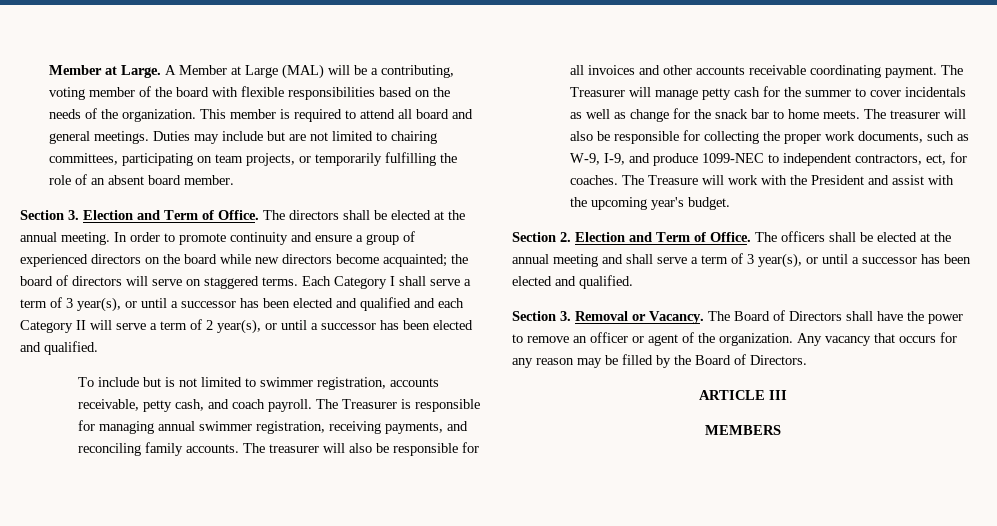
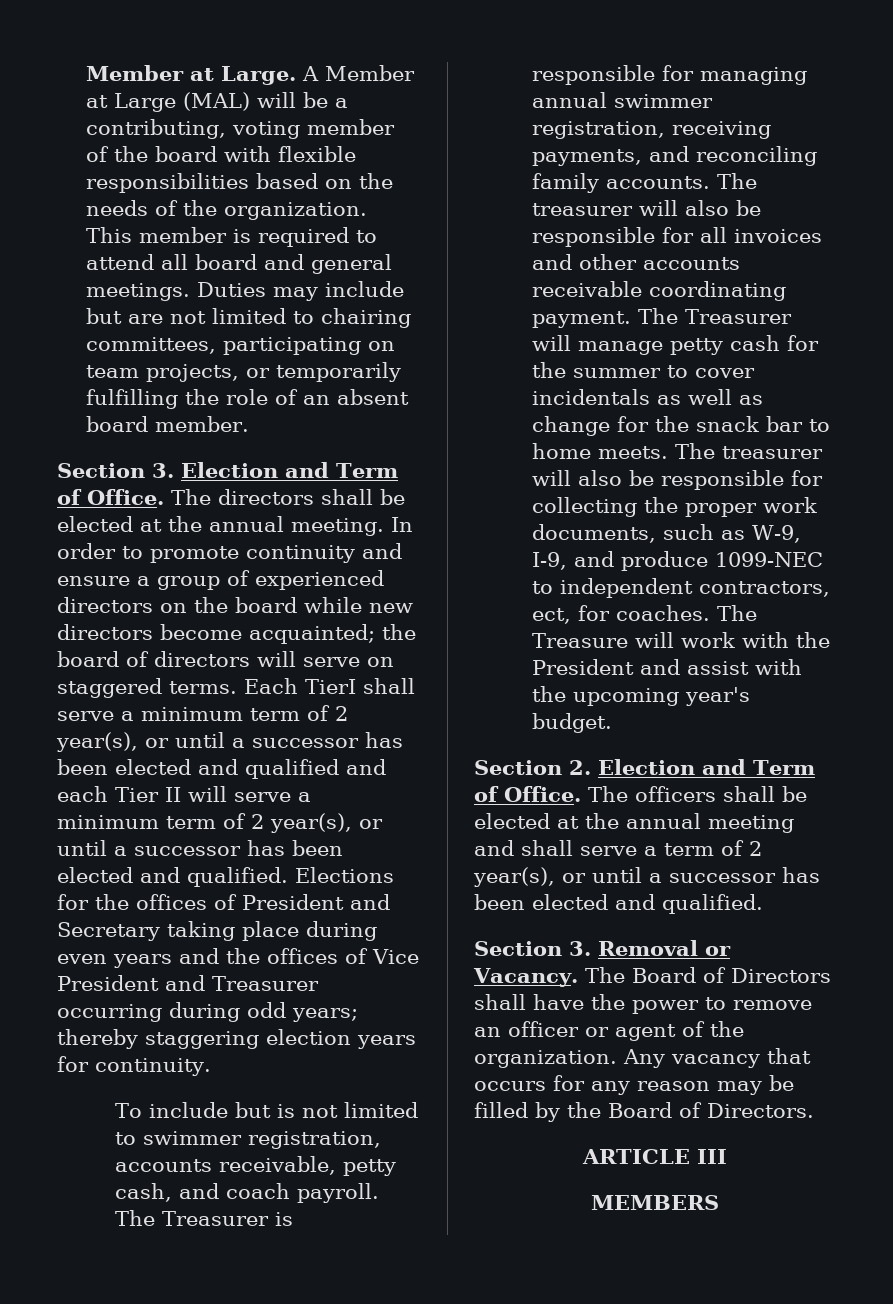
- Each Category I shall serve a term of 3 year(s), or until a successor has been elected and qualified and each Category II will serve a term of 2 year(s), or until a successor has been elected and qualified.
+ Each TierI shall serve a minimum term of 2 year(s), or until a successor has been elected and qualified and each Tier II will serve a minimum term of 2 year(s), or until a successor has been elected and qualified. Elections for the offices of President and Secretary taking place during even years and the offices of Vice President and Treasurer occurring during odd years; thereby staggering election years for continuity.
- The officers shall be elected at the annual meeting and shall serve a term of 3 year(s), or until a successor has been elected and qualified.
+ The officers shall be elected at the annual meeting and shall serve a term of 2 year(s), or until a successor has been elected and qualified.

